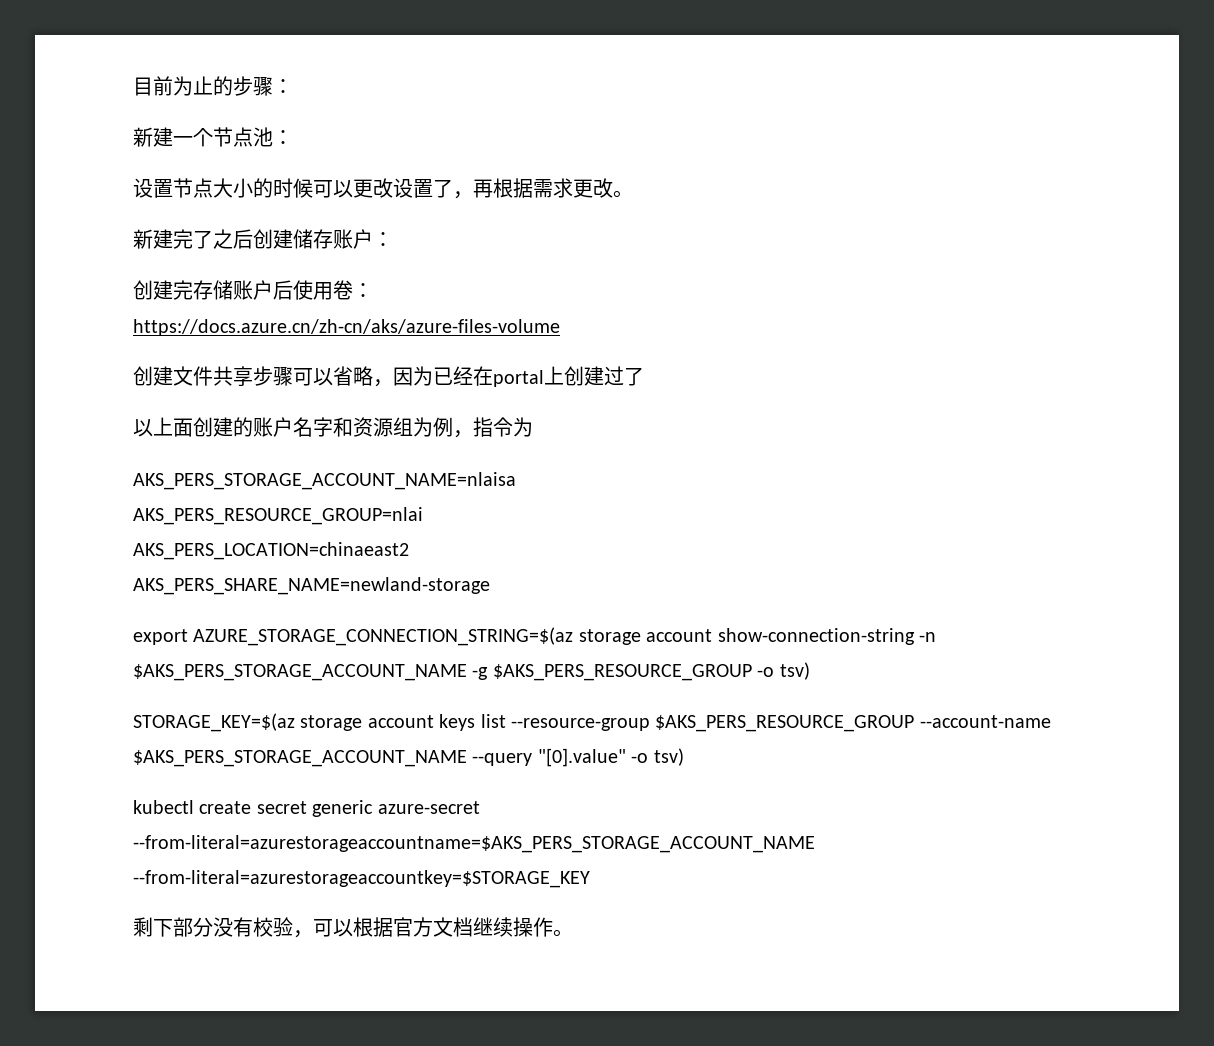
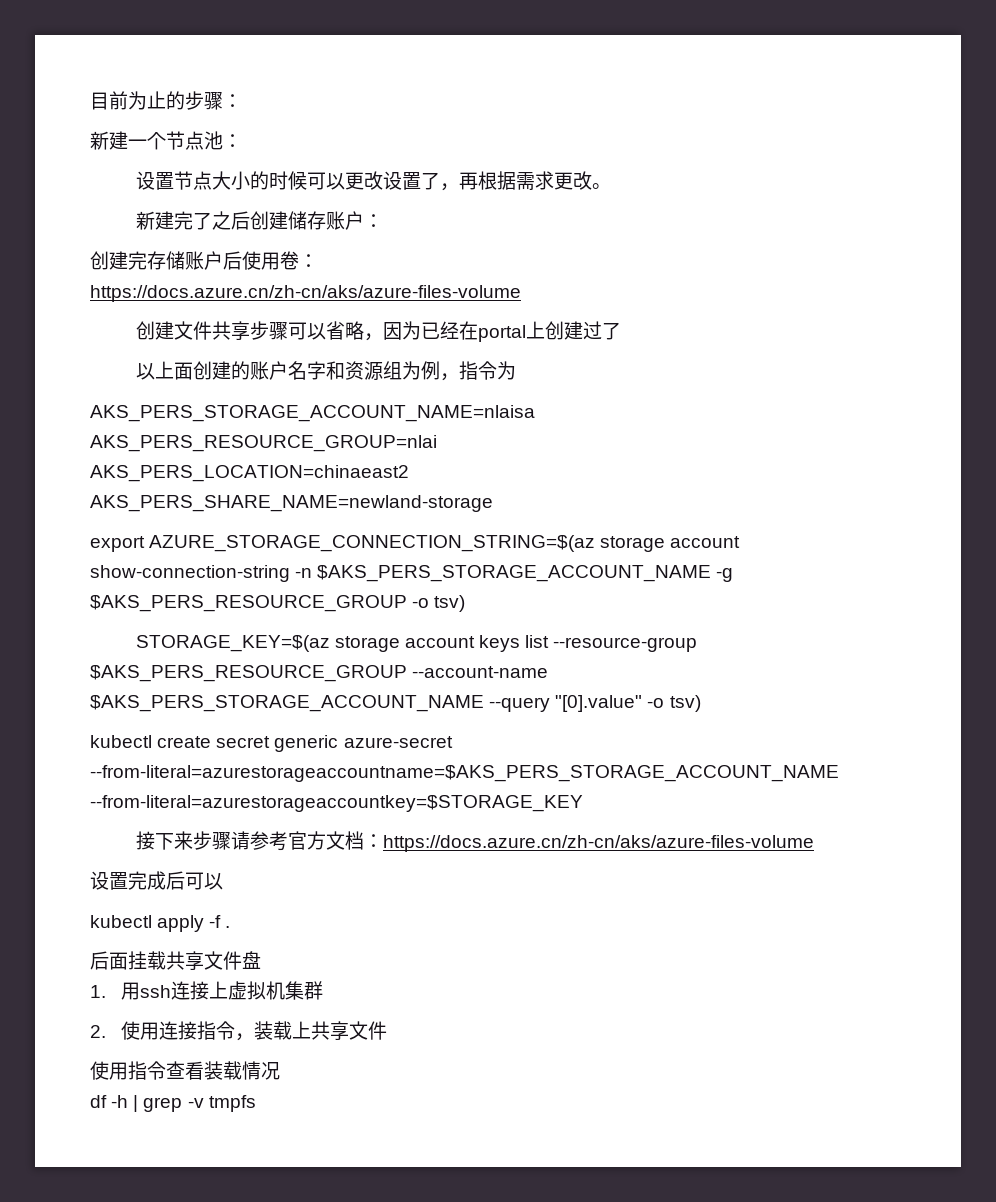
- 剩下部分没有校验，可以根据官方文档继续操作。
+ 接下来步骤请参考官方文档：https://docs.azure.cn/zh-cn/aks/azure-files-volume
+ 设置完成后可以
+ kubectl apply -f .
+ 后面挂载共享文件盘
+ 1.用ssh连接上虚拟机集群
+ 2.使用连接指令，装载上共享文件
+ 使用指令查看装载情况
+ df -h | grep -v tmpfs

